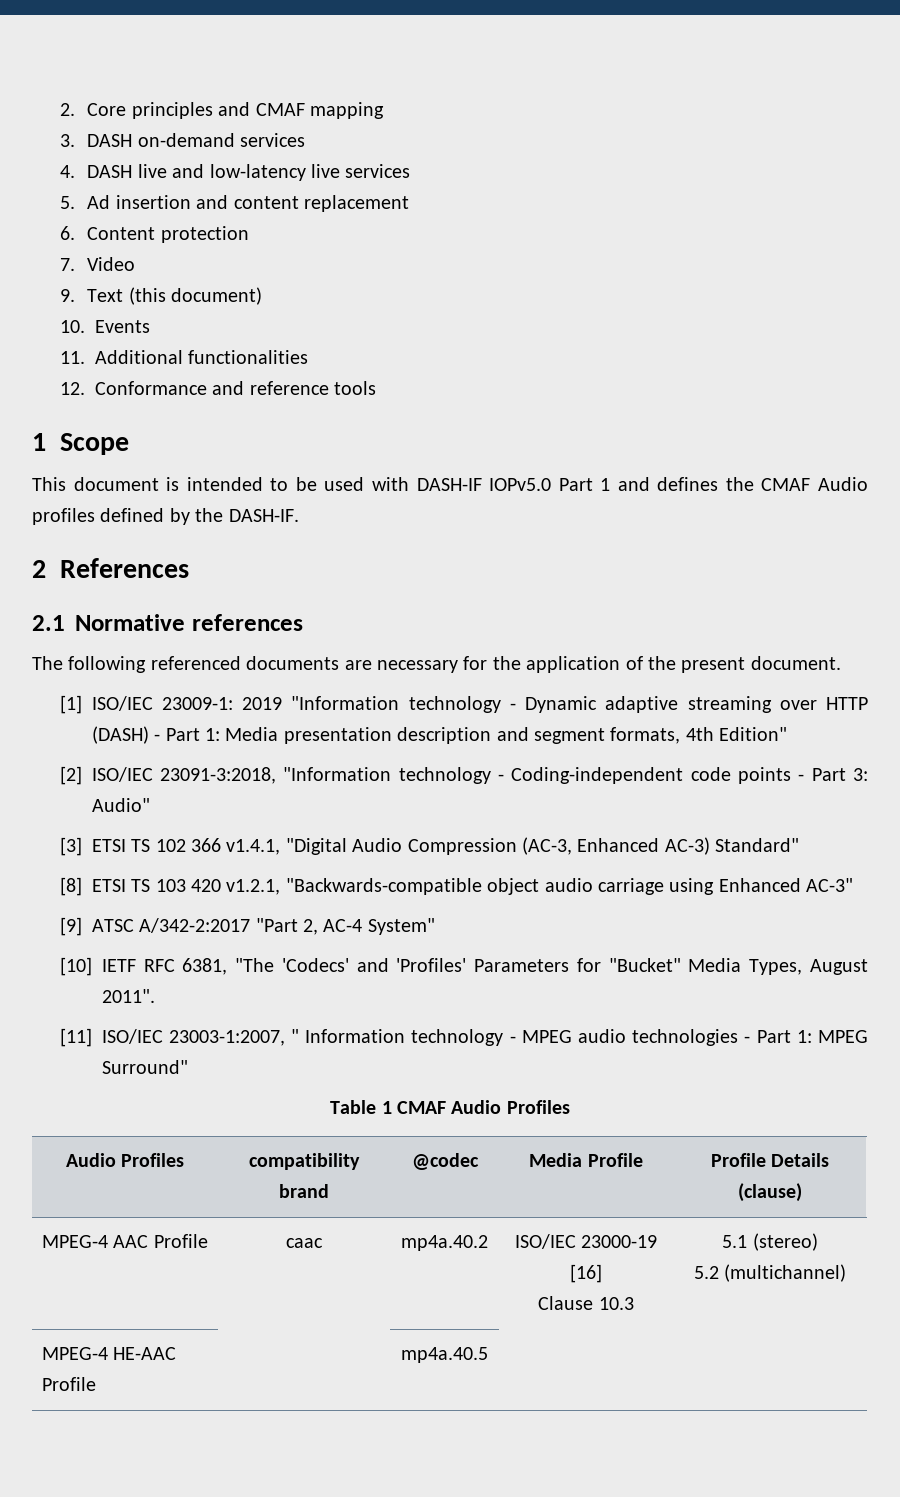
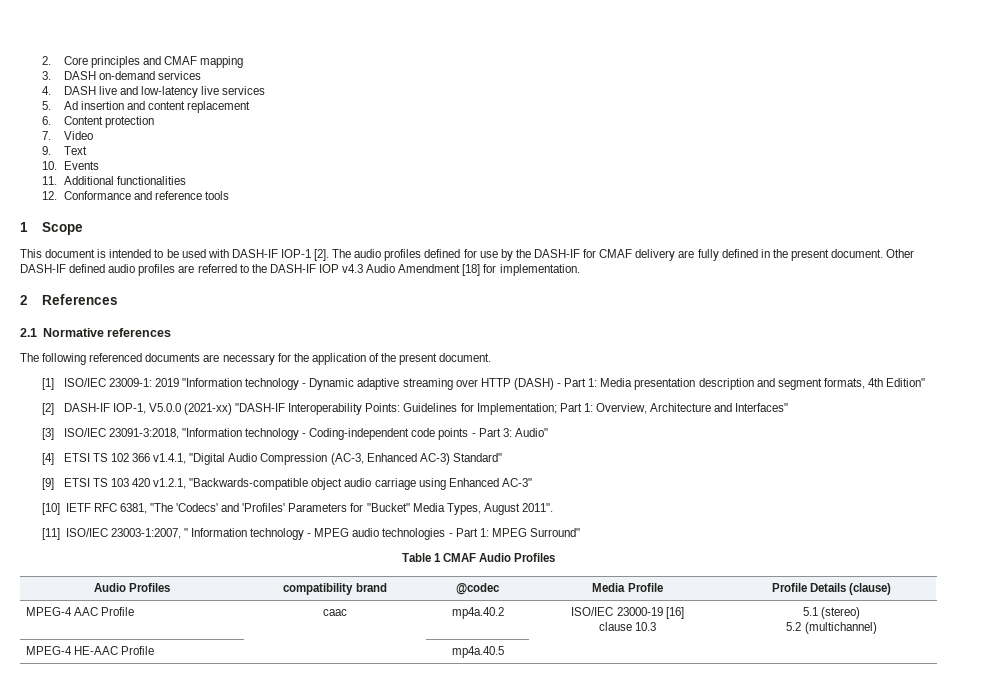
- 9. Text (this document)
+ 9. Text
- This document is intended to be used with DASH-IF IOPv5.0 Part 1 and defines the CMAF Audio profiles defined by the DASH-IF.
+ This document is intended to be used with DASH-IF IOP-1 [2]. The audio profiles defined for use by the DASH-IF for CMAF delivery are fully defined in the present document. Other DASH-IF defined audio profiles are referred to the DASH-IF IOP v4.3 Audio Amendment [18] for implementation.
- [2] ISO/IEC 23091-3:2018, "Information technology - Coding-independent code points - Part 3: Audio"
+ [2] DASH-IF IOP-1, V5.0.0 (2021-xx) "DASH-IF Interoperability Points: Guidelines for Implementation; Part 1: Overview, Architecture and Interfaces"
+ [3] ISO/IEC 23091-3:2018, "Information technology - Coding-independent code points - Part 3: Audio"
- [3] ETSI TS 102 366 v1.4.1, "Digital Audio Compression (AC-3, Enhanced AC-3) Standard"
+ [4] ETSI TS 102 366 v1.4.1, "Digital Audio Compression (AC-3, Enhanced AC-3) Standard"
- [8] ETSI TS 103 420 v1.2.1, "Backwards-compatible object audio carriage using Enhanced AC-3"
+ [9] ETSI TS 103 420 v1.2.1, "Backwards-compatible object audio carriage using Enhanced AC-3"
- [9] ATSC A/342-2:2017 "Part 2, AC-4 System"
  MPEG-4 AAC Profile | caac | mp4a.40.2 | ISO/IEC 23000-19 [16]
- Clause 10.3 | 5.1 (stereo)
+ clause 10.3 | 5.1 (stereo)

